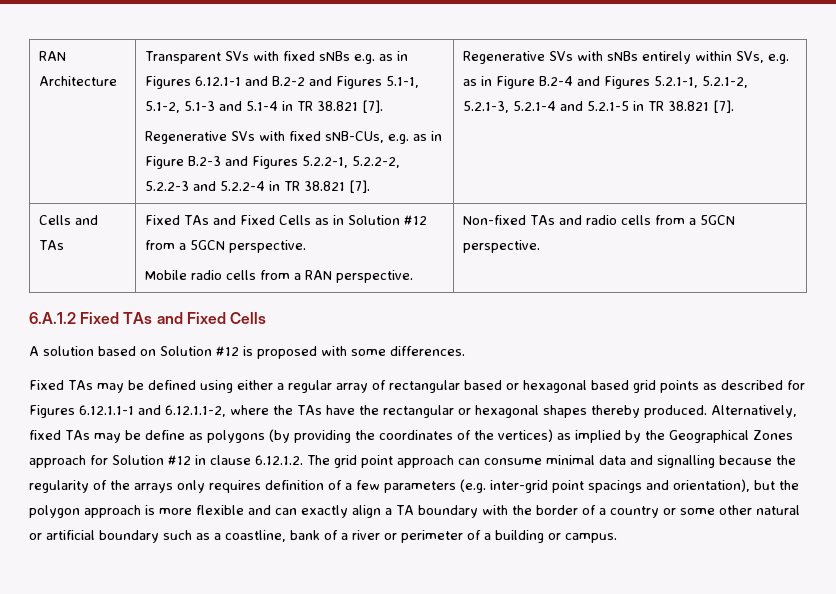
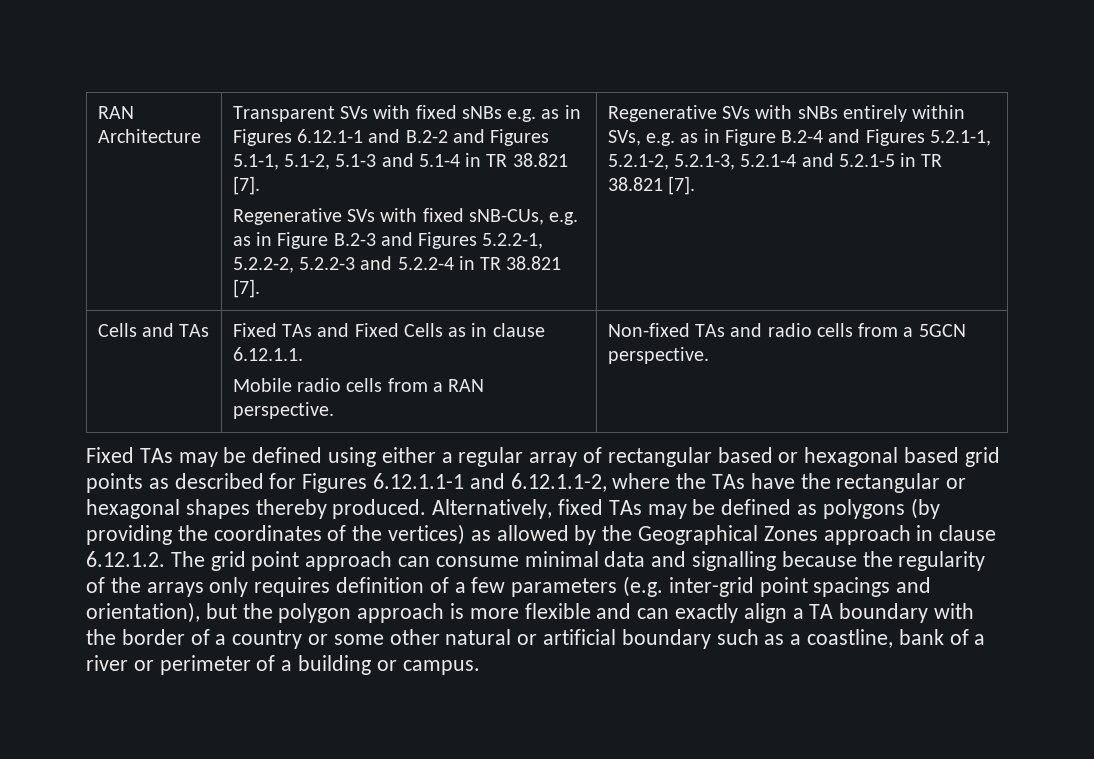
- Cells and TAs | Fixed TAs and Fixed Cells as in Solution #12 from a 5GCN perspective.
+ Cells and TAs | Fixed TAs and Fixed Cells as in clause 6.12.1.1.
- 6.A.1.2 Fixed TAs and Fixed Cells
- A solution based on Solution #12 is proposed with some differences.
- Alternatively, fixed TAs may be define as polygons (by providing the coordinates of the vertices) as implied by the Geographical Zones approach for Solution #12 in clause 6.12.1.2. The grid point approach can consume minimal data and signalling because the regularity of the arrays only requires definition of a few parameters (e.g. inter-grid point spacings and orientation), but the polygon approach is more flexible and can exactly align a TA boundary with the border of a country or some other natural or artificial boundary such as a coastline, bank of a river or perimeter of a building or campus.
+ Alternatively, fixed TAs may be defined as polygons (by providing the coordinates of the vertices) as allowed by the Geographical Zones approach in clause 6.12.1.2. The grid point approach can consume minimal data and signalling because the regularity of the arrays only requires definition of a few parameters (e.g. inter-grid point spacings and orientation), but the polygon approach is more flexible and can exactly align a TA boundary with the border of a country or some other natural or artificial boundary such as a coastline, bank of a river or perimeter of a building or campus.

